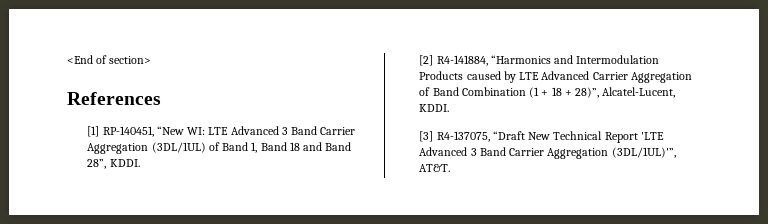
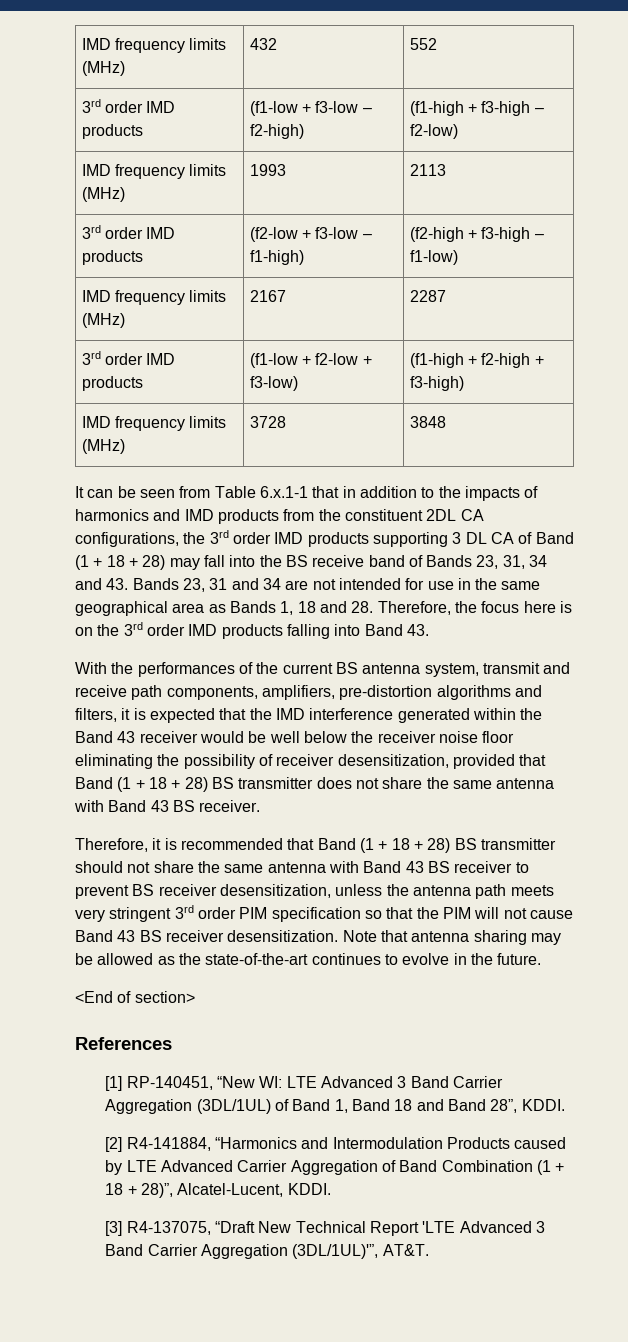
+ IMD frequency limits (MHz) | 432 | 552
+ 3rd order IMD products | (f1-low + f3-low – f2-high) | (f1-high + f3-high – f2-low)
+ IMD frequency limits (MHz) | 1993 | 2113
+ 3rd order IMD products | (f2-low + f3-low – f1-high) | (f2-high + f3-high – f1-low)
+ IMD frequency limits (MHz) | 2167 | 2287
+ 3rd order IMD products | (f1-low + f2-low + f3-low) | (f1-high + f2-high + f3-high)
+ IMD frequency limits (MHz) | 3728 | 3848
+ It can be seen from Table 6.x.1-1 that in addition to the impacts of harmonics and IMD products from the constituent 2DL CA configurations, the 3rd order IMD products supporting 3 DL CA of Band (1 + 18 + 28) may fall into the BS receive band of Bands 23, 31, 34 and 43. Bands 23, 31 and 34 are not intended for use in the same geographical area as Bands 1, 18 and 28. Therefore, the focus here is on the 3rd order IMD products falling into Band 43.
+ With the performances of the current BS antenna system, transmit and receive path components, amplifiers, pre-distortion algorithms and filters, it is expected that the IMD interference generated within the Band 43 receiver would be well below the receiver noise floor eliminating the possibility of receiver desensitization, provided that Band (1 + 18 + 28) BS transmitter does not share the same antenna with Band 43 BS receiver.
+ Therefore, it is recommended that Band (1 + 18 + 28) BS transmitter should not share the same antenna with Band 43 BS receiver to prevent BS receiver desensitization, unless the antenna path meets very stringent 3rd order PIM specification so that the PIM will not cause Band 43 BS receiver desensitization. Note that antenna sharing may be allowed as the state-of-the-art continues to evolve in the future.

